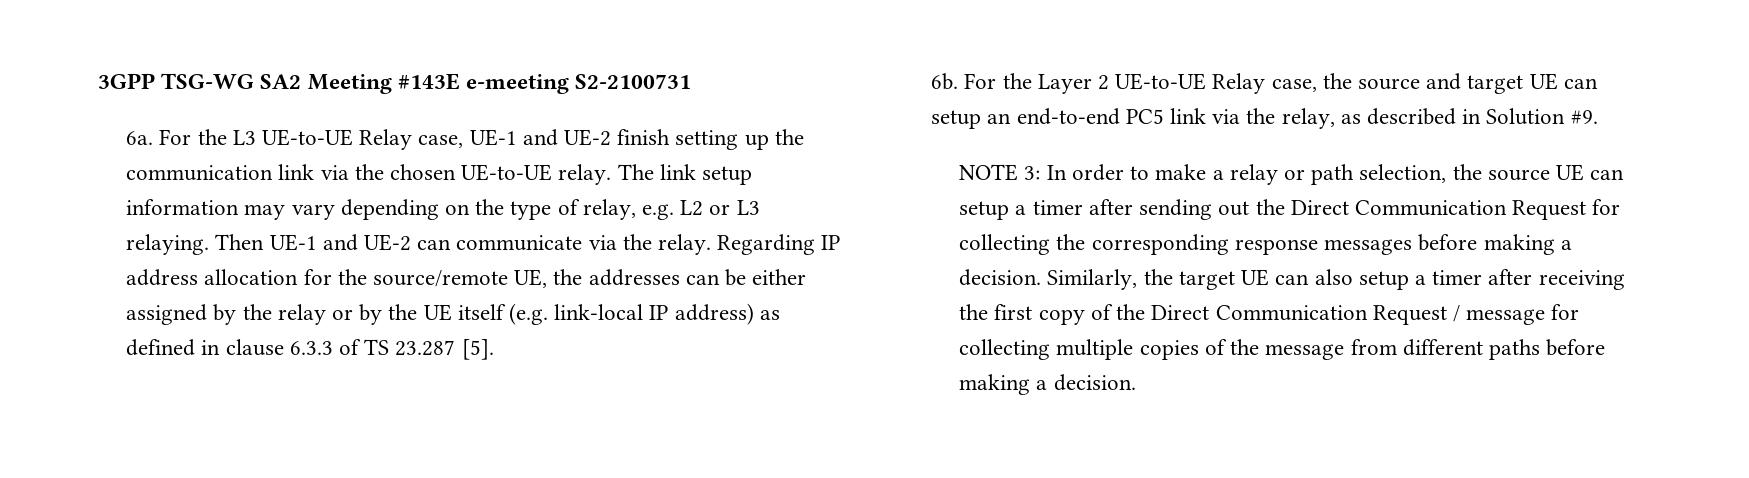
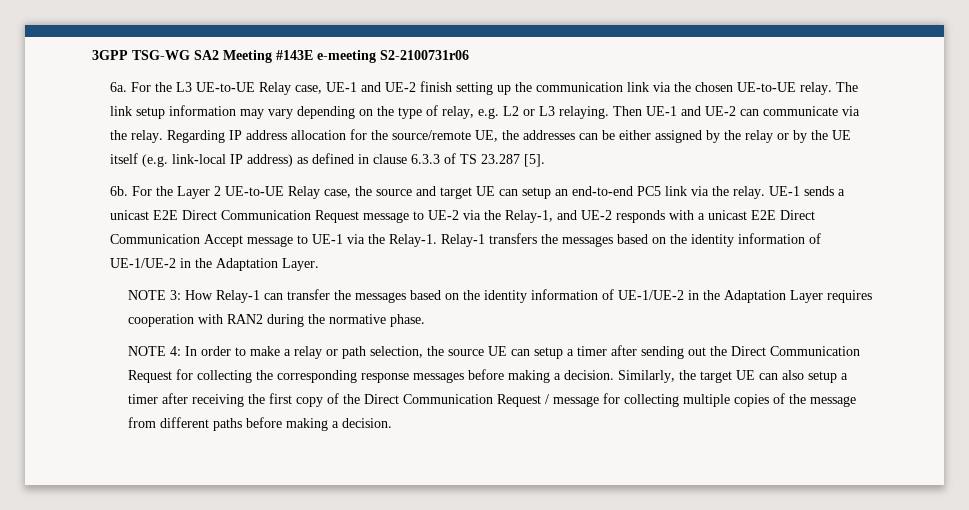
- 3GPP TSG-WG SA2 Meeting #143E e-meeting S2-2100731
+ 3GPP TSG-WG SA2 Meeting #143E e-meeting S2-2100731r06
- For the Layer 2 UE-to-UE Relay case, the source and target UE can setup an end-to-end PC5 link via the relay, as described in Solution #9.
- NOTE 3: In order to make a relay or path selection, the source UE can setup a timer after sending out the Direct Communication Request for collecting the corresponding response messages before making a decision.
+ For the Layer 2 UE-to-UE Relay case, the source and target UE can setup an end-to-end PC5 link via the relay. UE-1 sends a unicast E2E Direct Communication Request message to UE-2 via the Relay-1, and UE-2 responds with a unicast E2E Direct Communication Accept message to UE-1 via the Relay-1. Relay-1 transfers the messages based on the identity information of UE-1/UE-2 in the Adaptation Layer.
+ NOTE 3: How Relay-1 can transfer the messages based on the identity information of UE-1/UE-2 in the Adaptation Layer requires cooperation with RAN2 during the normative phase.
+ NOTE 4: In order to make a relay or path selection, the source UE can setup a timer after sending out the Direct Communication Request for collecting the corresponding response messages before making a decision.

